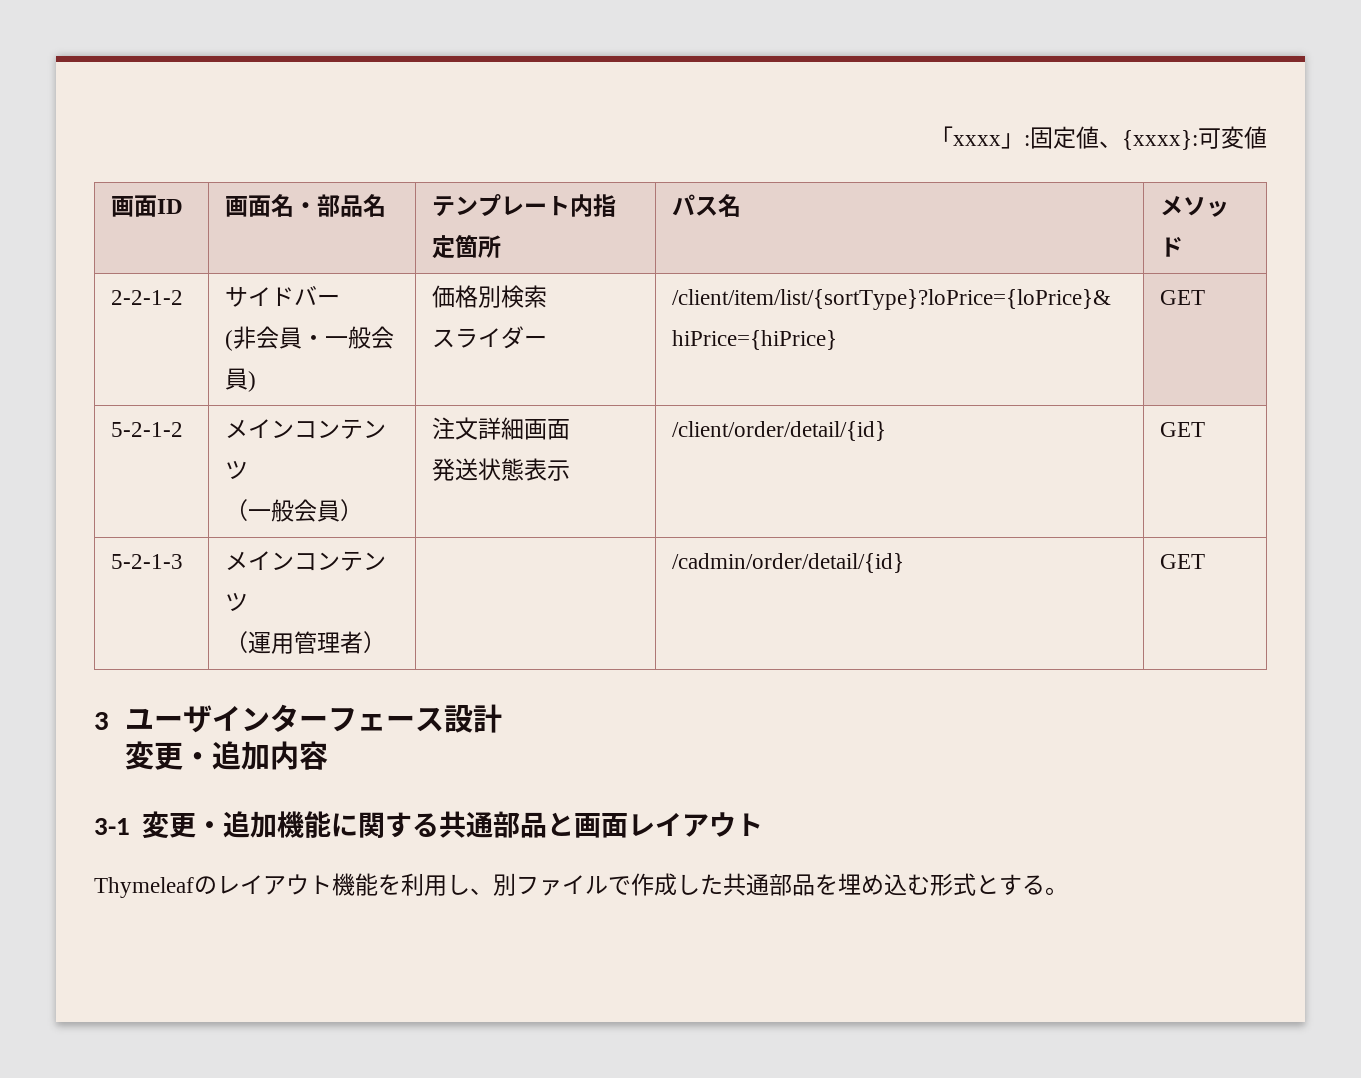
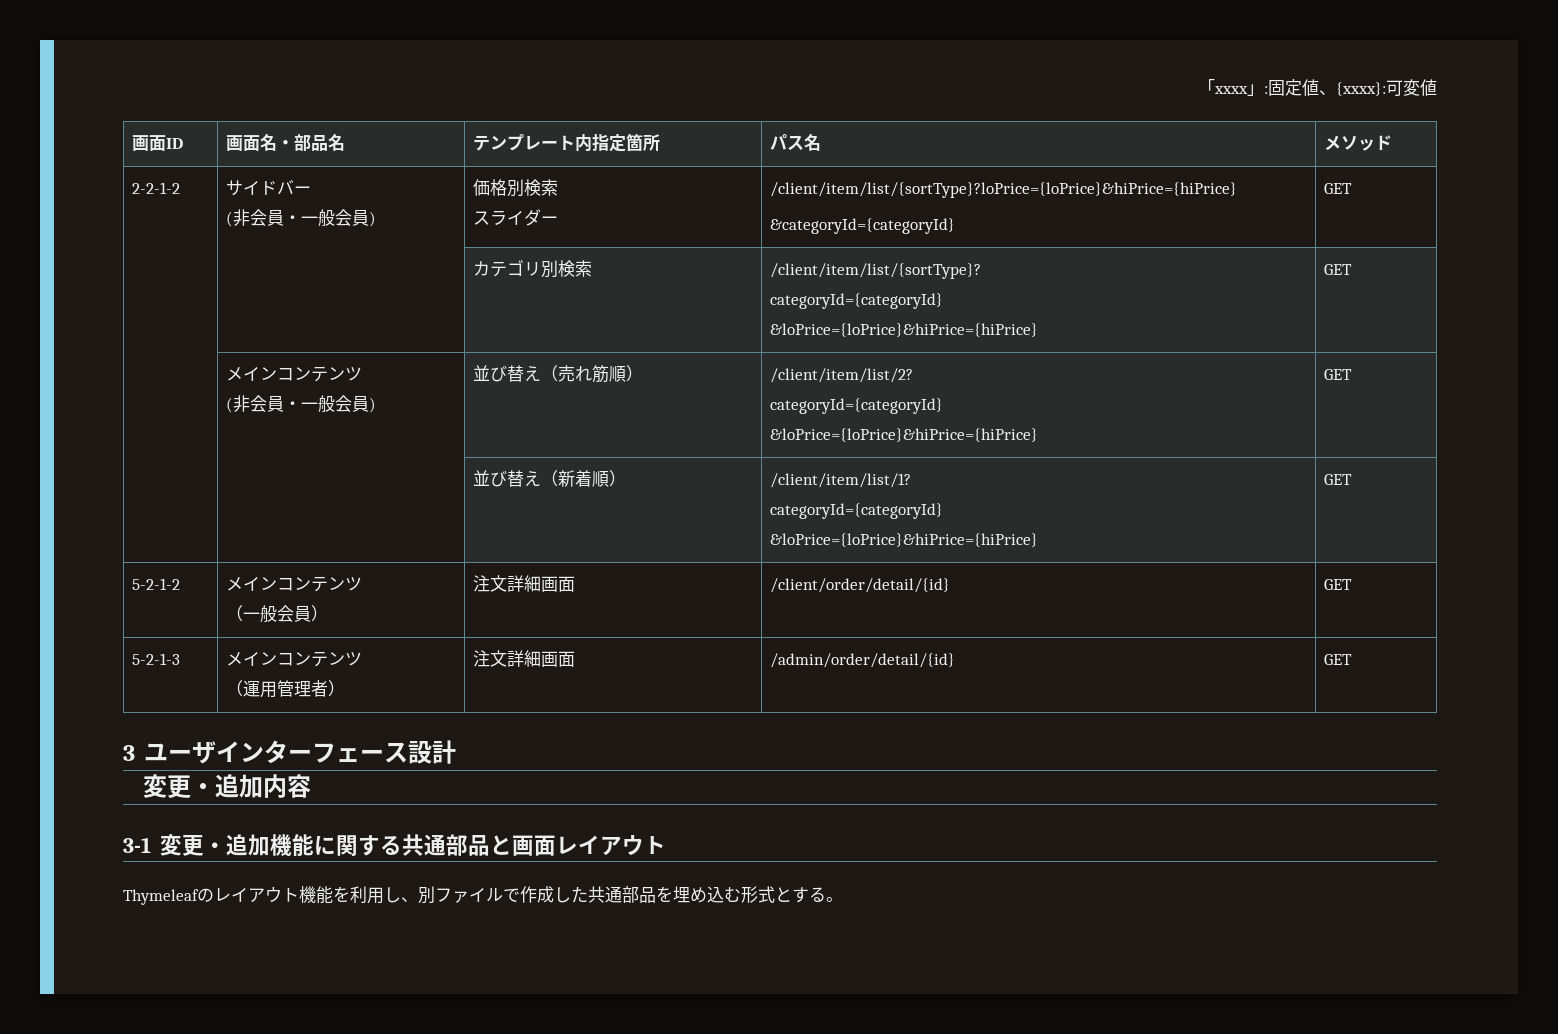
  2-2-1-2 | サイドバー
  (非会員・一般会員) | 価格別検索
- スライダー | /client/item/list/{sortType}?loPrice={loPrice}& hiPrice={hiPrice} | GET
+ スライダー | /client/item/list/{sortType}?loPrice={loPrice}&hiPrice={hiPrice}
+ &categoryId={categoryId} | GET
+ | | カテゴリ別検索 | /client/item/list/{sortType}?
+ categoryId={categoryId}
+ &loPrice={loPrice}&hiPrice={hiPrice} | GET
+ | メインコンテンツ
+ (非会員・一般会員) | 並び替え（売れ筋順） | /client/item/list/2?
+ categoryId={categoryId}
+ &loPrice={loPrice}&hiPrice={hiPrice} | GET
+ | | 並び替え（新着順） | /client/item/list/1?
+ categoryId={categoryId}
+ &loPrice={loPrice}&hiPrice={hiPrice} | GET
  5-2-1-2 | メインコンテンツ
- （一般会員） | 注文詳細画面
- 発送状態表示 | /client/order/detail/{id} | GET
+ （一般会員） | 注文詳細画面 | /client/order/detail/{id} | GET
  5-2-1-3 | メインコンテンツ
- （運用管理者） | | /cadmin/order/detail/{id} | GET
+ （運用管理者） | 注文詳細画面 | /admin/order/detail/{id} | GET

